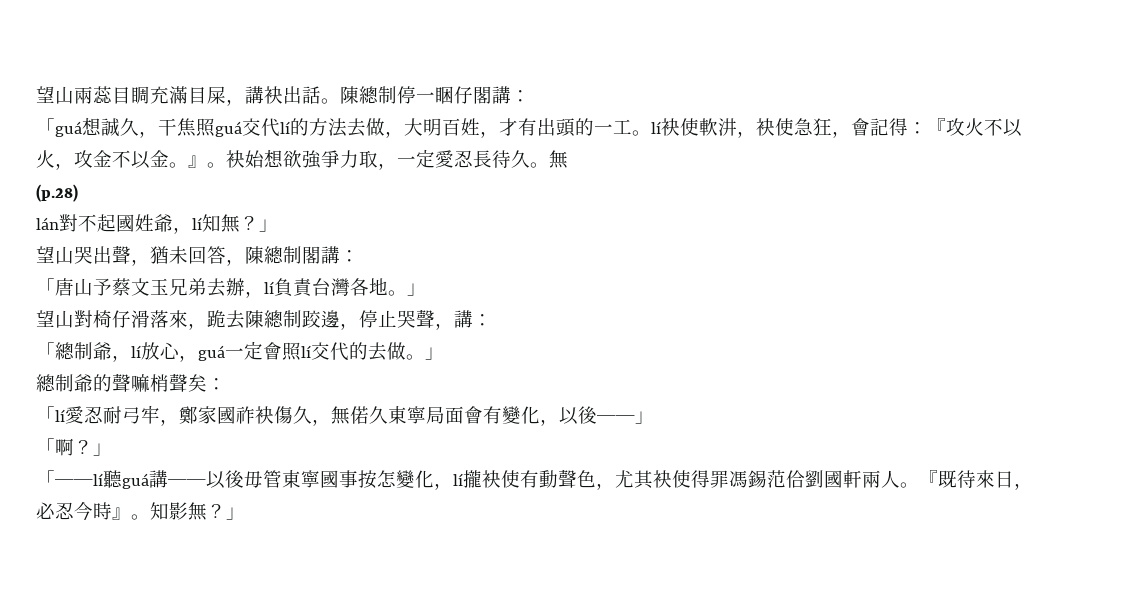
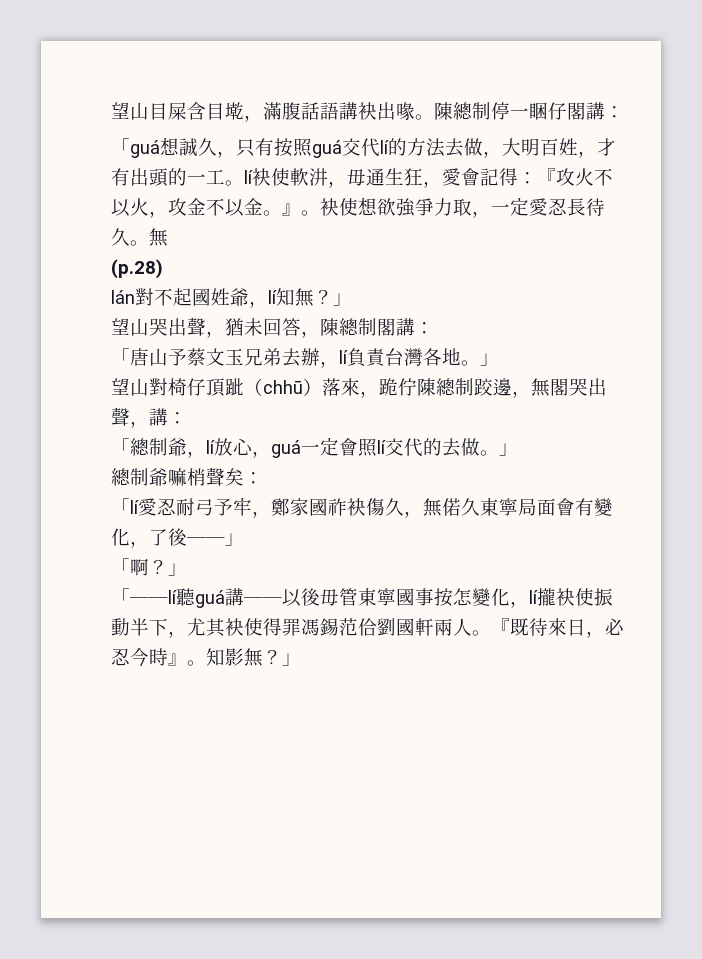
- 望山兩蕊目睭充滿目屎，講袂出話。
+ 望山目屎含目墘，滿腹話語講袂出喙。
- 「guá想誠久，干焦照guá交代lí的方法去做，大明百姓，才有出頭的一工。lí袂使軟汫，袂使急狂，會記得：『攻火不以火，攻金不以金。』。
+ 「guá想誠久，只有按照guá交代lí的方法去做，大明百姓，才有出頭的一工。lí袂使軟汫，毋通生狂，愛會記得：『攻火不以火，攻金不以金。』。
- 袂始想欲強爭力取，一定愛忍長待久。
+ 袂使想欲強爭力取，一定愛忍長待久。
- 望山對椅仔滑落來，跪去陳總制跤邊，停止哭聲，講：
+ 望山對椅仔頂跐（chhū）落來，跪佇陳總制跤邊，無閣哭出聲，講：
- 總制爺的聲嘛梢聲矣：
+ 總制爺嘛梢聲矣：
- 「lí愛忍耐弓牢，鄭家國祚袂傷久，無偌久東寧局面會有變化，以後──」
+ 「lí愛忍耐弓予牢，鄭家國祚袂傷久，無偌久東寧局面會有變化，了後──」
- 「──lí聽guá講──以後毋管東寧國事按怎變化，lí攏袂使有動聲色，尤其袂使得罪馮錫范佮劉國軒兩人。
+ 「──lí聽guá講──以後毋管東寧國事按怎變化，lí攏袂使振動半下，尤其袂使得罪馮錫范佮劉國軒兩人。

